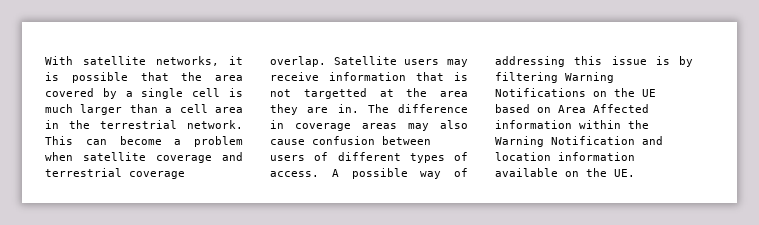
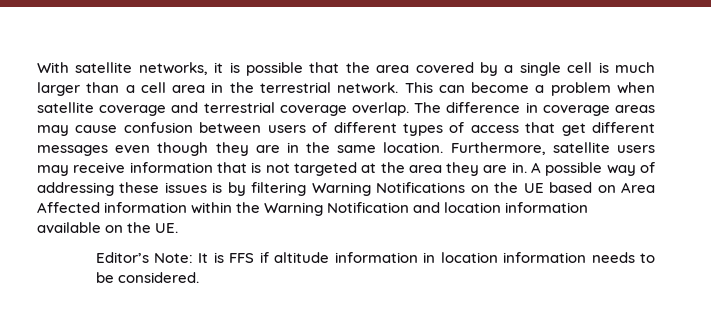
- Satellite users may receive information that is not targetted at the area they are in.
- The difference in coverage areas may also cause confusion between users of different types of access.
+ The difference in coverage areas may cause confusion between users of different types of access that get different messages even though they are in the same location. Furthermore, satellite users may receive information that is not targeted at the area they are in.
- A possible way of addressing this issue is by filtering Warning Notifications on the UE based on Area Affected information within the Warning Notification and location information available on the UE.
+ A possible way of addressing these issues is by filtering Warning Notifications on the UE based on Area Affected information within the Warning Notification and location information available on the UE.
+ Editor’s Note: It is FFS if altitude information in location information needs to be considered.

